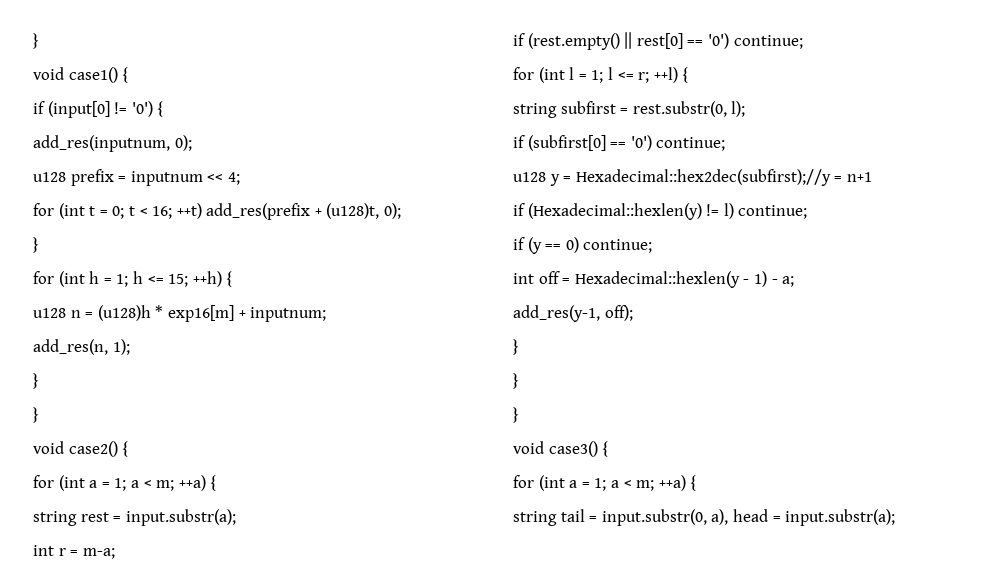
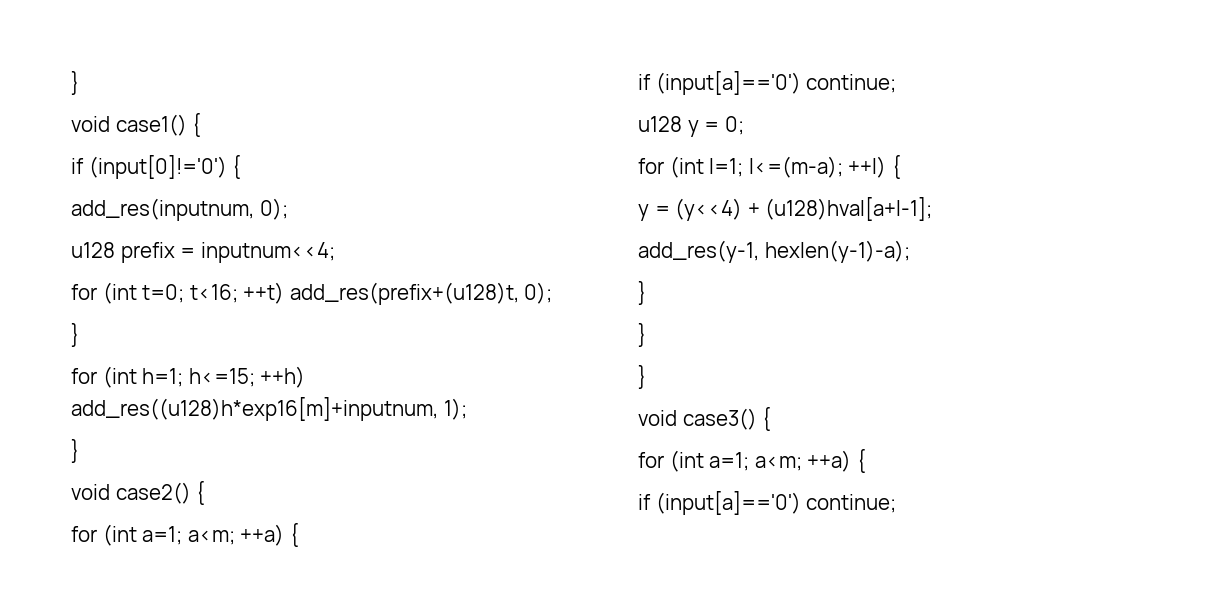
- if (input[0] != '0') {
+ if (input[0]!='0') {
- u128 prefix = inputnum << 4;
- for (int t = 0; t < 16; ++t) add_res(prefix + (u128)t, 0);
+ u128 prefix = inputnum<<4;
+ for (int t=0; t<16; ++t) add_res(prefix+(u128)t, 0);
  }
- for (int h = 1; h <= 15; ++h) {
- u128 n = (u128)h * exp16[m] + inputnum;
- add_res(n, 1);
- }
+ for (int h=1; h<=15; ++h) add_res((u128)h*exp16[m]+inputnum, 1);
  void case2() {
- for (int a = 1; a < m; ++a) {
- string rest = input.substr(a);
- int r = m-a;
- if (rest.empty() || rest[0] == '0') continue;
- for (int l = 1; l <= r; ++l) {
- string subfirst = rest.substr(0, l);
- if (subfirst[0] == '0') continue;
- u128 y = Hexadecimal::hex2dec(subfirst);//y = n+1
- if (Hexadecimal::hexlen(y) != l) continue;
- if (y == 0) continue;
- int off = Hexadecimal::hexlen(y - 1) - a;
+ for (int a=1; a<m; ++a) {
+ if (input[a]=='0') continue;
+ u128 y = 0;
+ for (int l=1; l<=(m-a); ++l) {
+ y = (y<<4) + (u128)hval[a+l-1];
- add_res(y-1, off);
+ add_res(y-1, hexlen(y-1)-a);
  void case3() {
- for (int a = 1; a < m; ++a) {
- string tail = input.substr(0, a), head = input.substr(a);
+ for (int a=1; a<m; ++a) {
+ if (input[a]=='0') continue;

